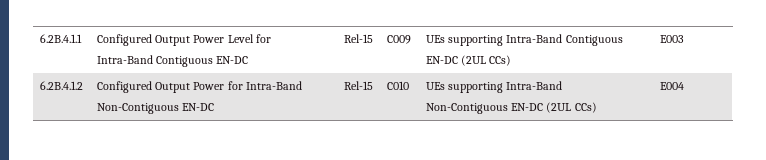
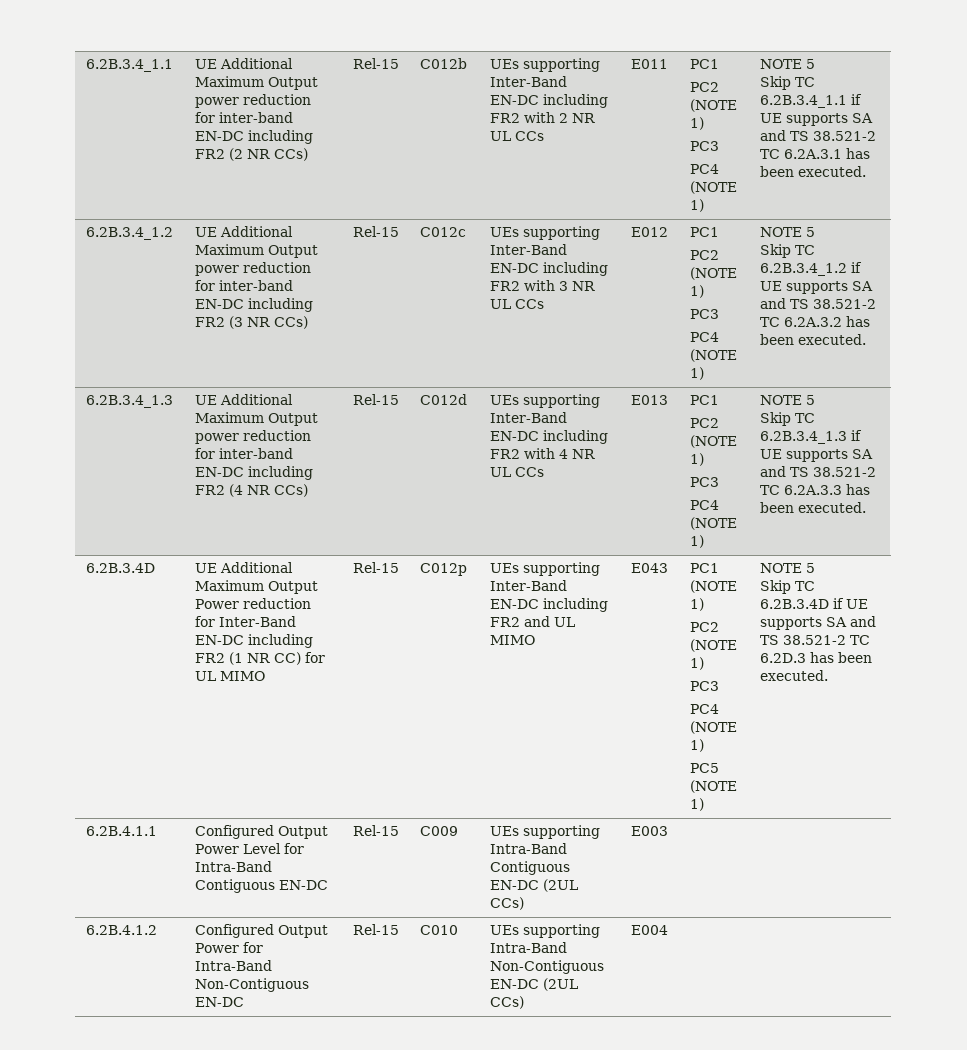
+ 6.2B.3.4_1.1 | UE Additional Maximum Output power reduction for inter-band EN-DC including FR2 (2 NR CCs) | Rel-15 | C012b | UEs supporting Inter-Band EN-DC including FR2 with 2 NR UL CCs | E011 | PC1
+ PC2 (NOTE 1)
+ PC3
+ PC4 (NOTE 1) | NOTE 5
+ Skip TC 6.2B.3.4_1.1 if UE supports SA and TS 38.521-2 TC 6.2A.3.1 has been executed.
+ 6.2B.3.4_1.2 | UE Additional Maximum Output power reduction for inter-band EN-DC including FR2 (3 NR CCs) | Rel-15 | C012c | UEs supporting Inter-Band EN-DC including FR2 with 3 NR UL CCs | E012 | PC1
+ PC2 (NOTE 1)
+ PC3
+ PC4 (NOTE 1) | NOTE 5
+ Skip TC 6.2B.3.4_1.2 if UE supports SA and TS 38.521-2 TC 6.2A.3.2 has been executed.
+ 6.2B.3.4_1.3 | UE Additional Maximum Output power reduction for inter-band EN-DC including FR2 (4 NR CCs) | Rel-15 | C012d | UEs supporting Inter-Band EN-DC including FR2 with 4 NR UL CCs | E013 | PC1
+ PC2 (NOTE 1)
+ PC3
+ PC4 (NOTE 1) | NOTE 5
+ Skip TC 6.2B.3.4_1.3 if UE supports SA and TS 38.521-2 TC 6.2A.3.3 has been executed.
+ 6.2B.3.4D | UE Additional Maximum Output Power reduction for Inter-Band EN-DC including FR2 (1 NR CC) for UL MIMO | Rel-15 | C012p | UEs supporting Inter-Band EN-DC including FR2 and UL MIMO | E043 | PC1 (NOTE 1)
+ PC2 (NOTE 1)
+ PC3
+ PC4 (NOTE 1)
+ PC5 (NOTE 1) | NOTE 5
+ Skip TC 6.2B.3.4D if UE supports SA and TS 38.521-2 TC 6.2D.3 has been executed.

